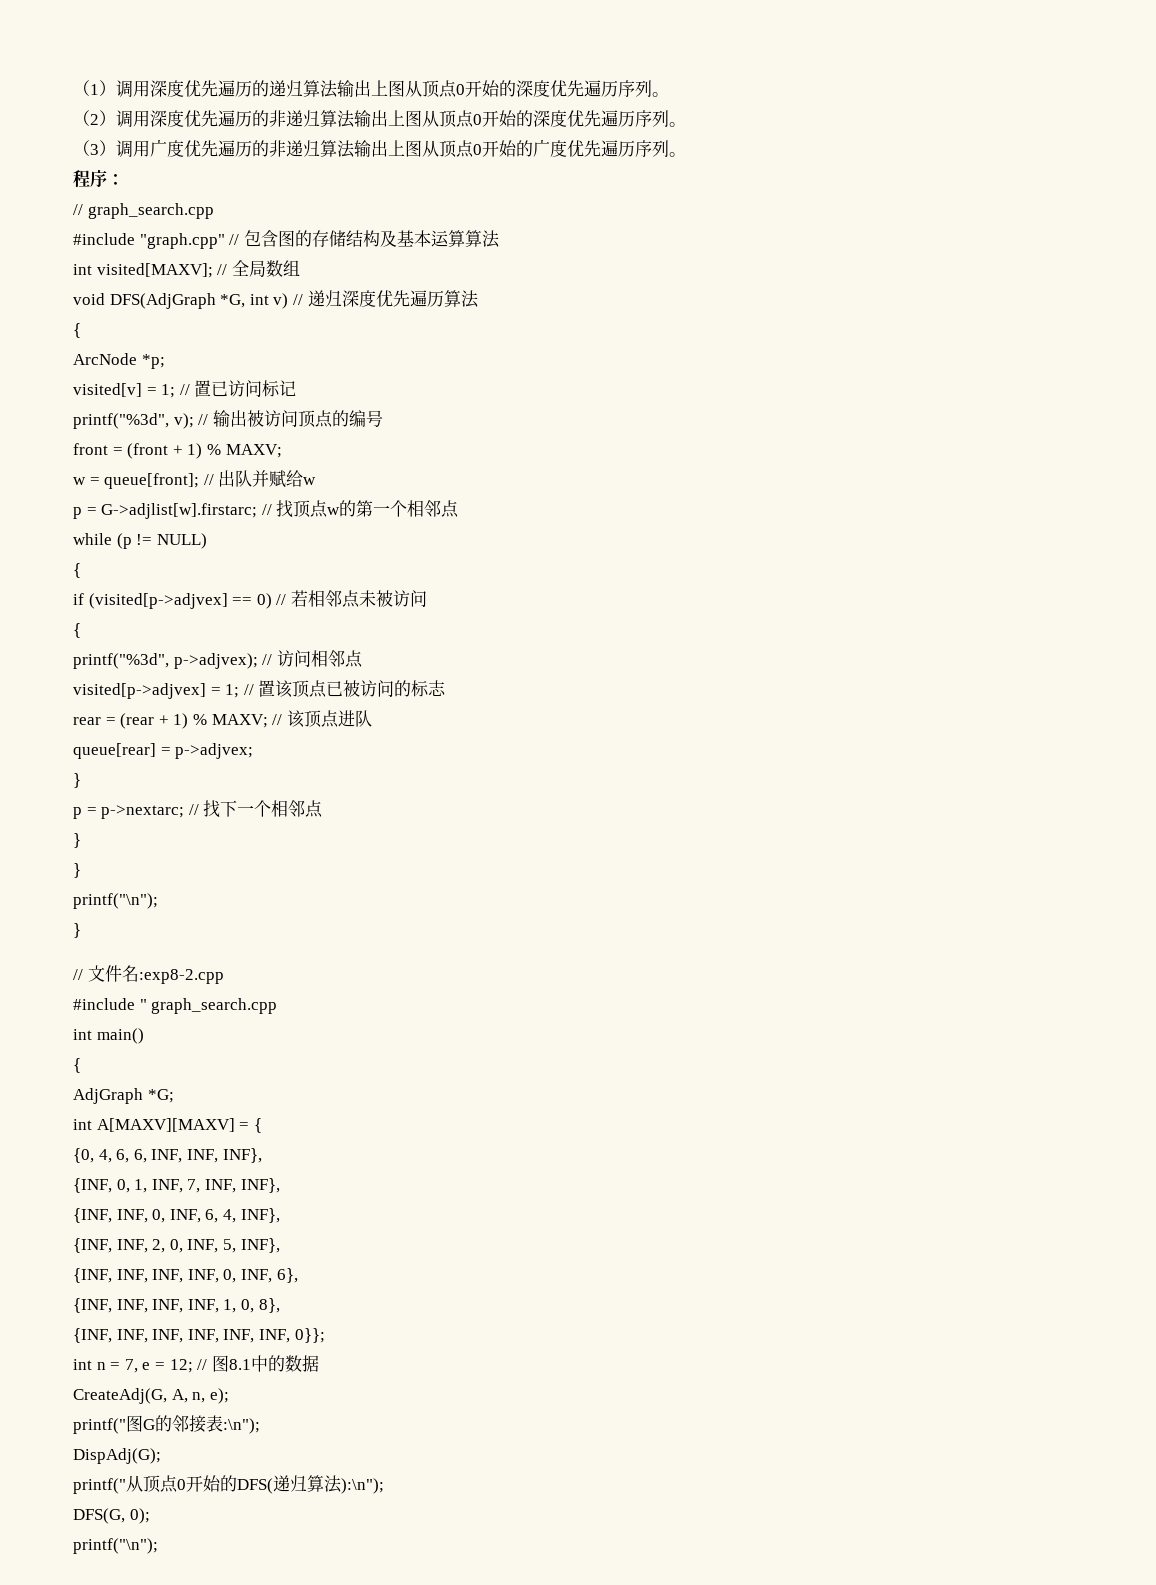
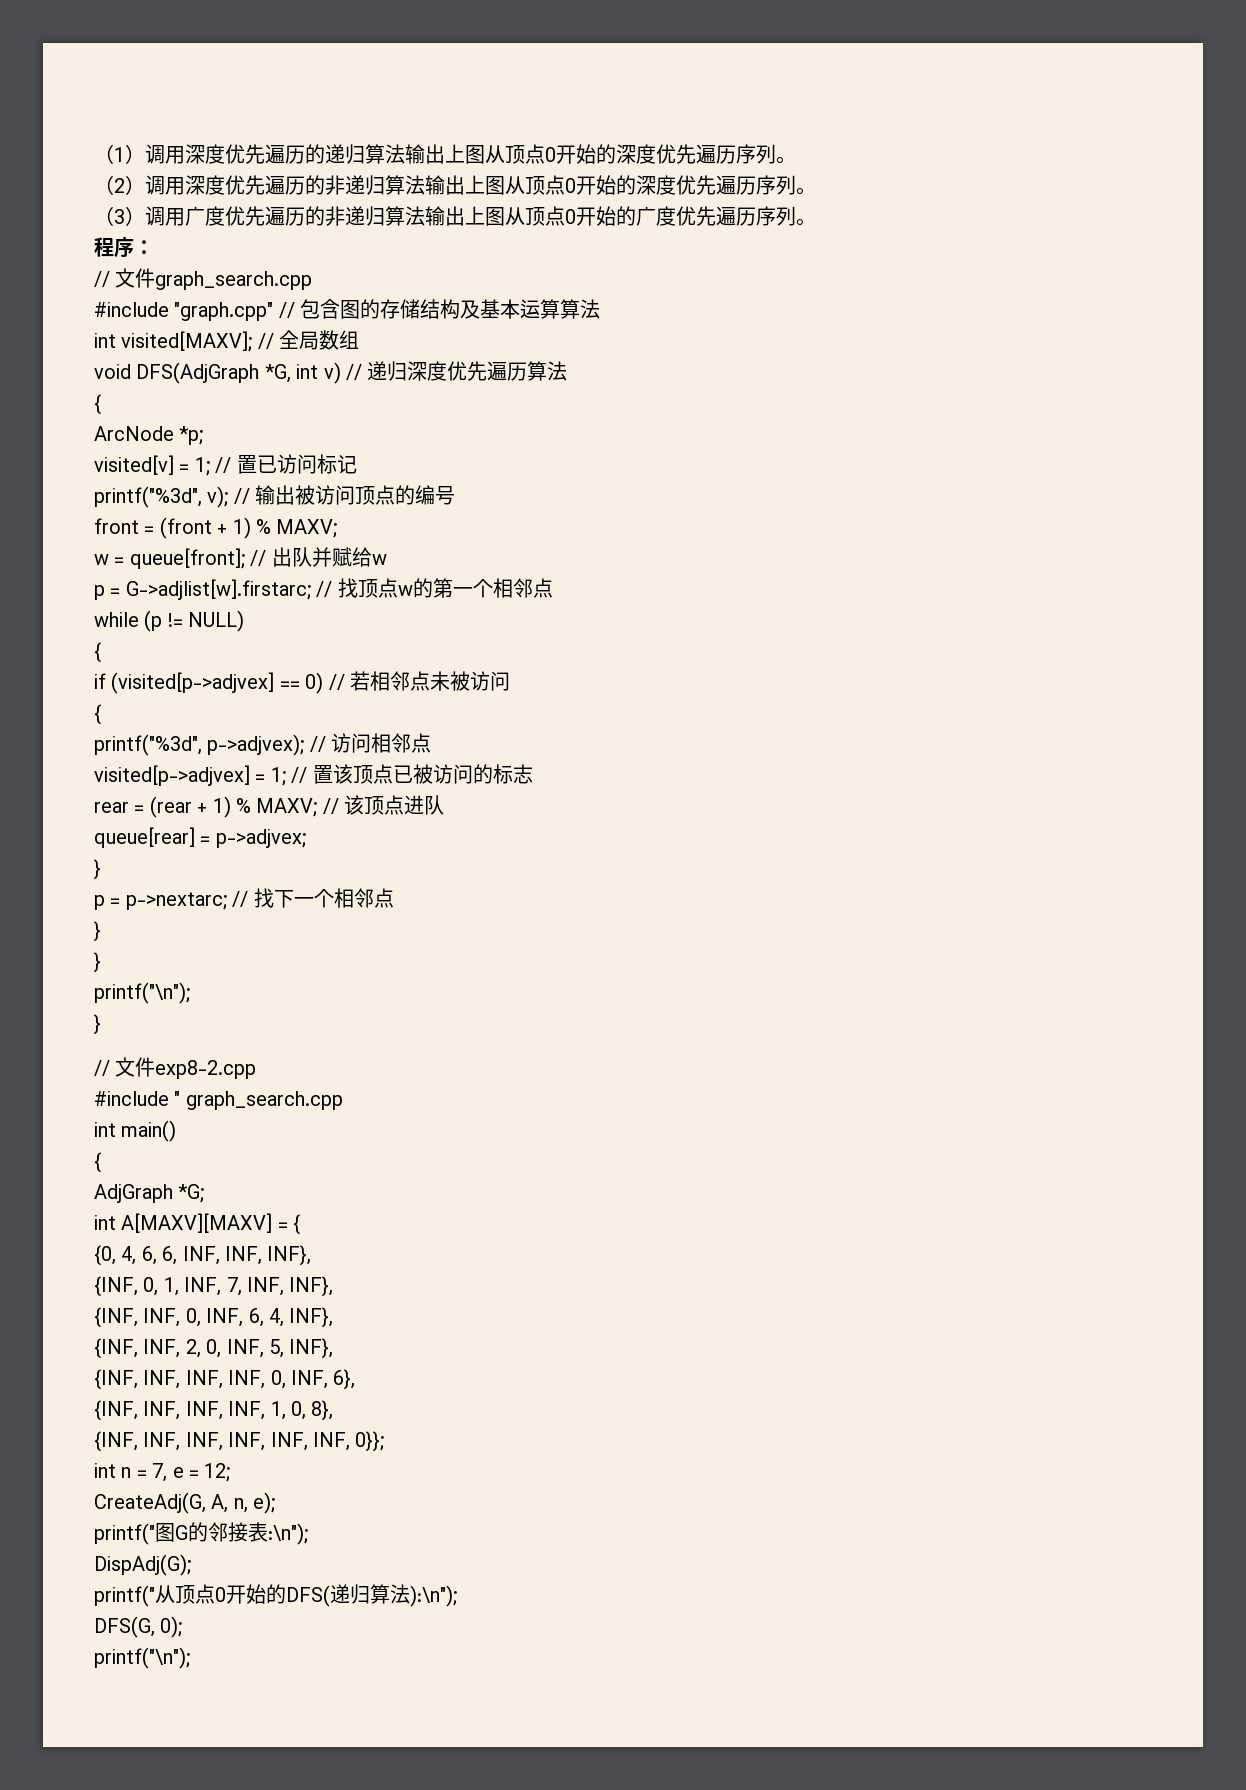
- // graph_search.cpp
+ // 文件graph_search.cpp
- // 文件名:exp8-2.cpp
+ // 文件exp8-2.cpp
- int n = 7, e = 12; // 图8.1中的数据
+ int n = 7, e = 12;

